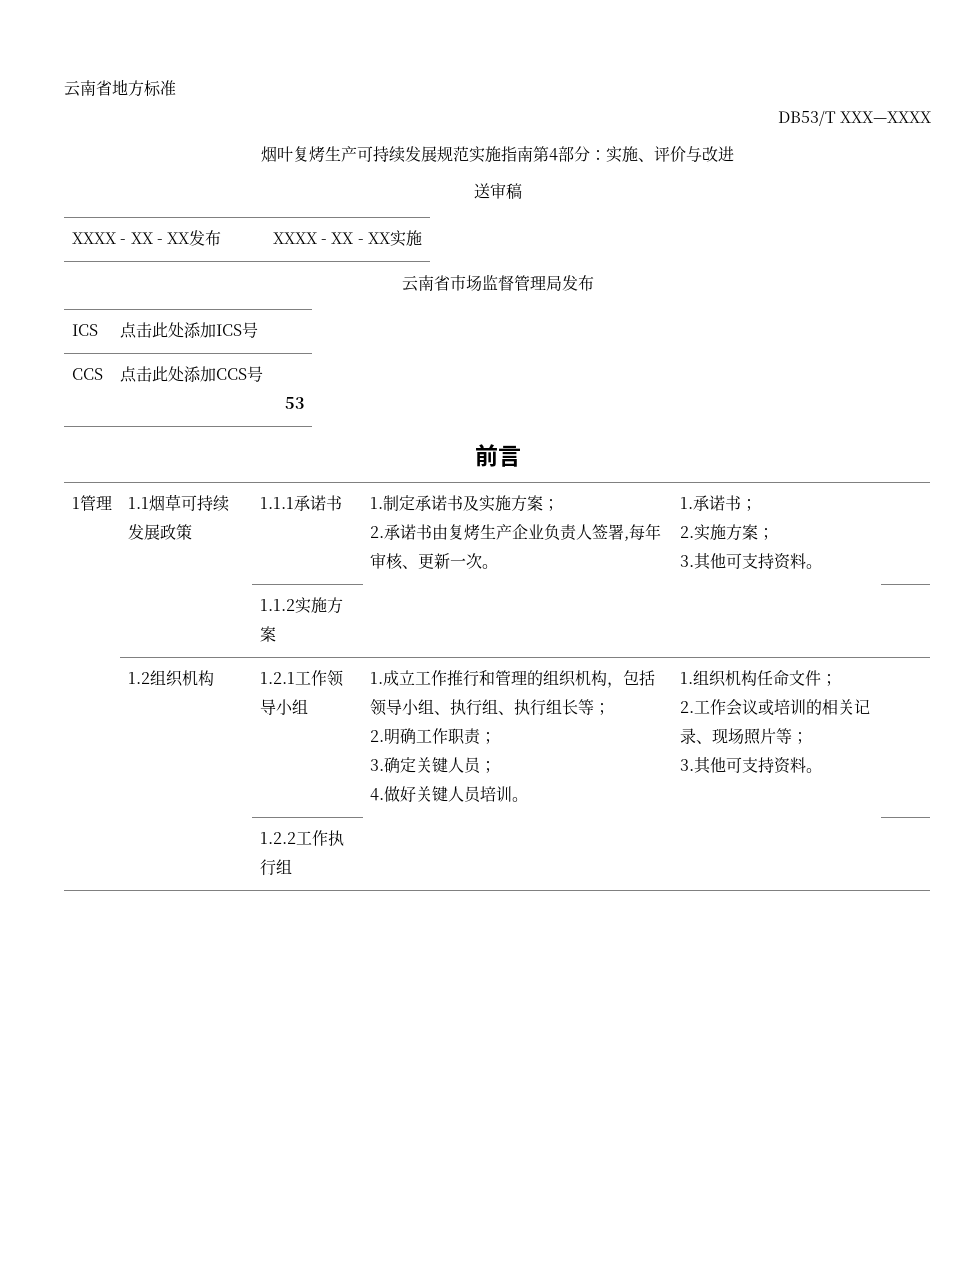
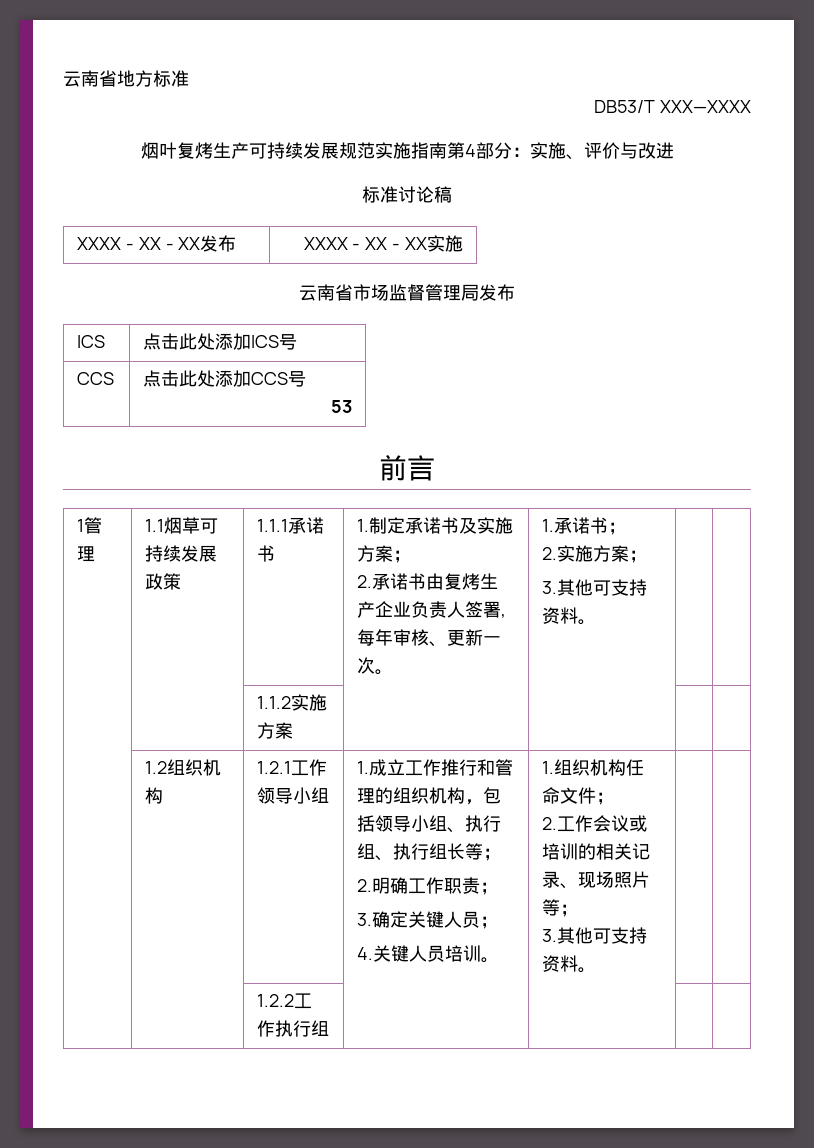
- 送审稿
+ 标准讨论稿
- 4.做好关键人员培训。
+ 4.关键人员培训。

